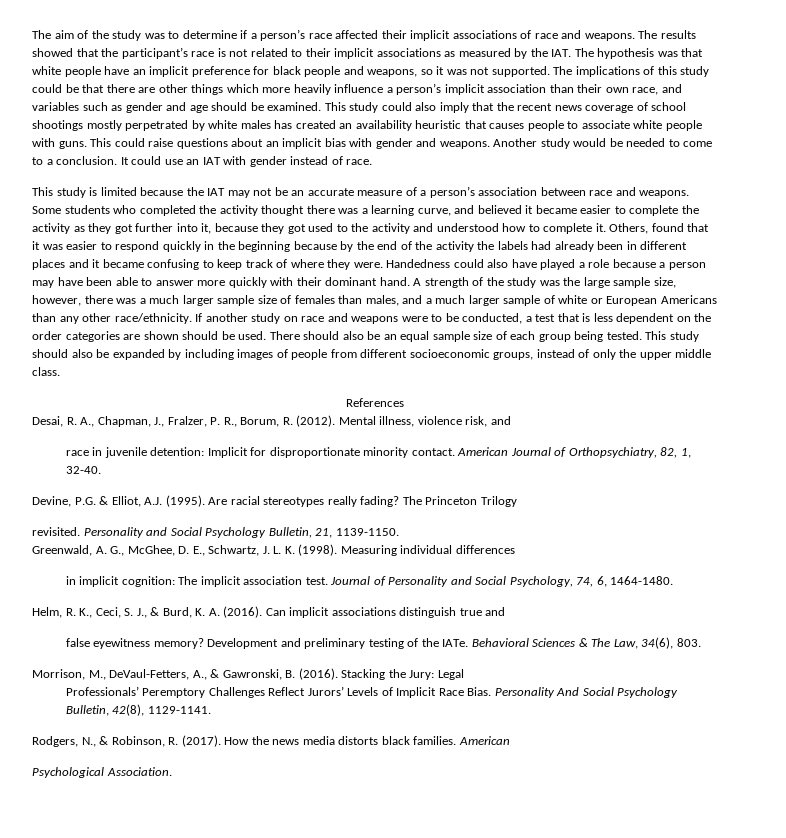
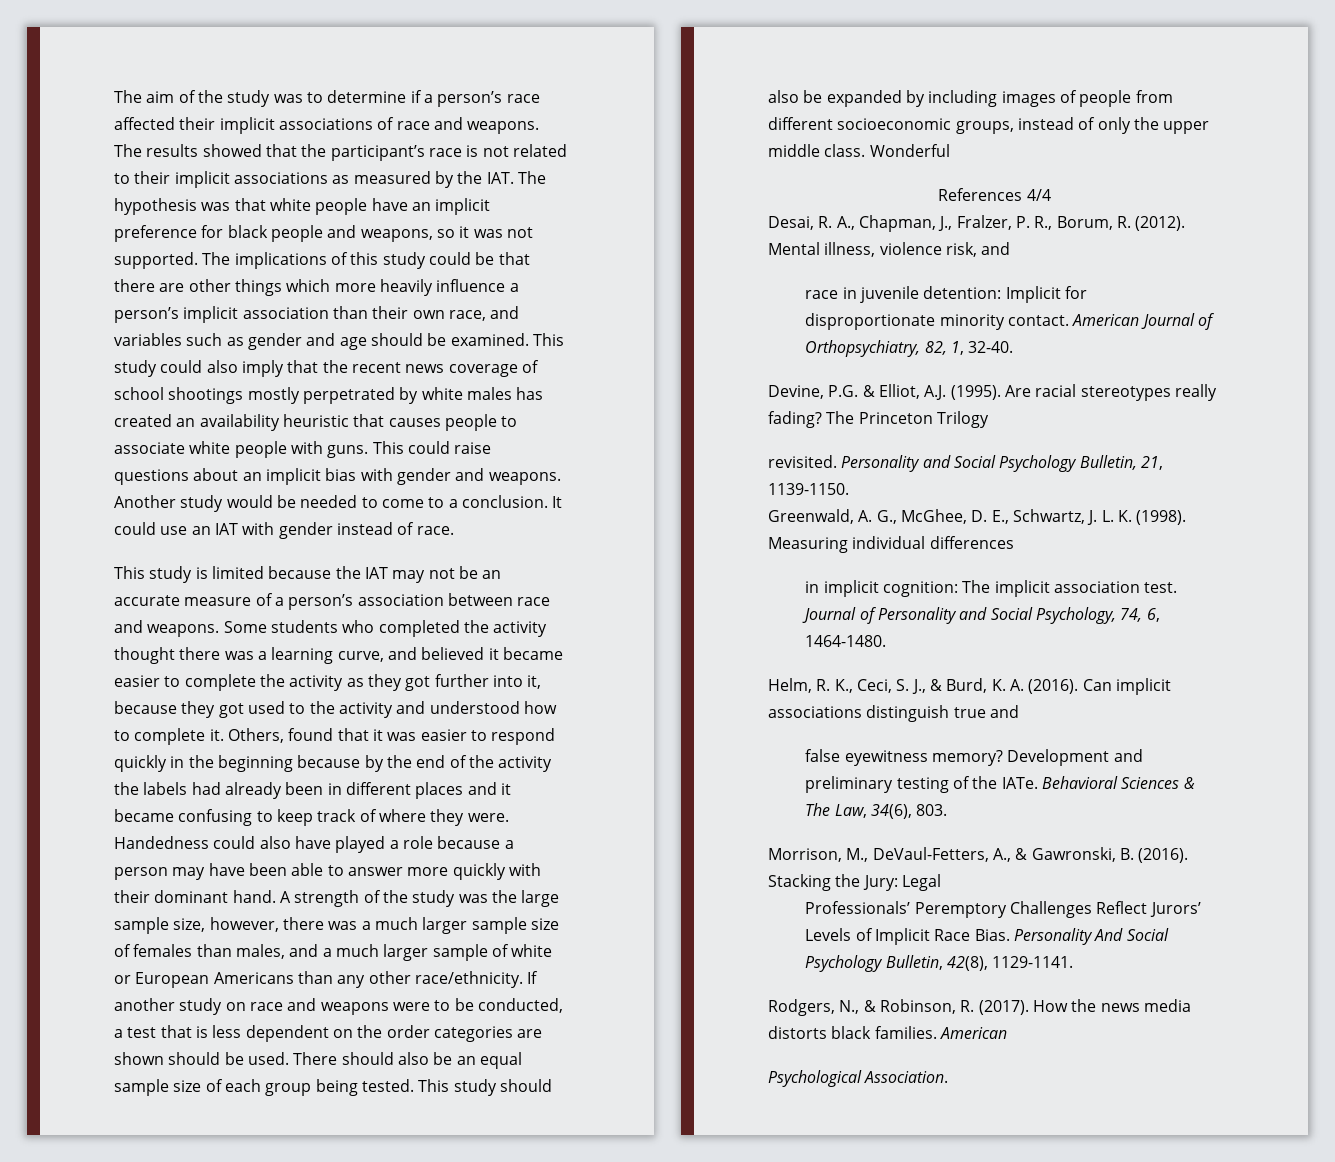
+ Wonderful
- References
+ References 4/4

